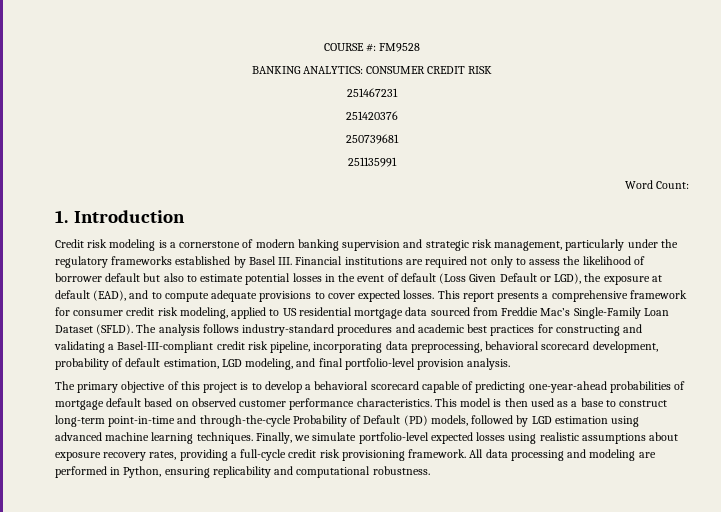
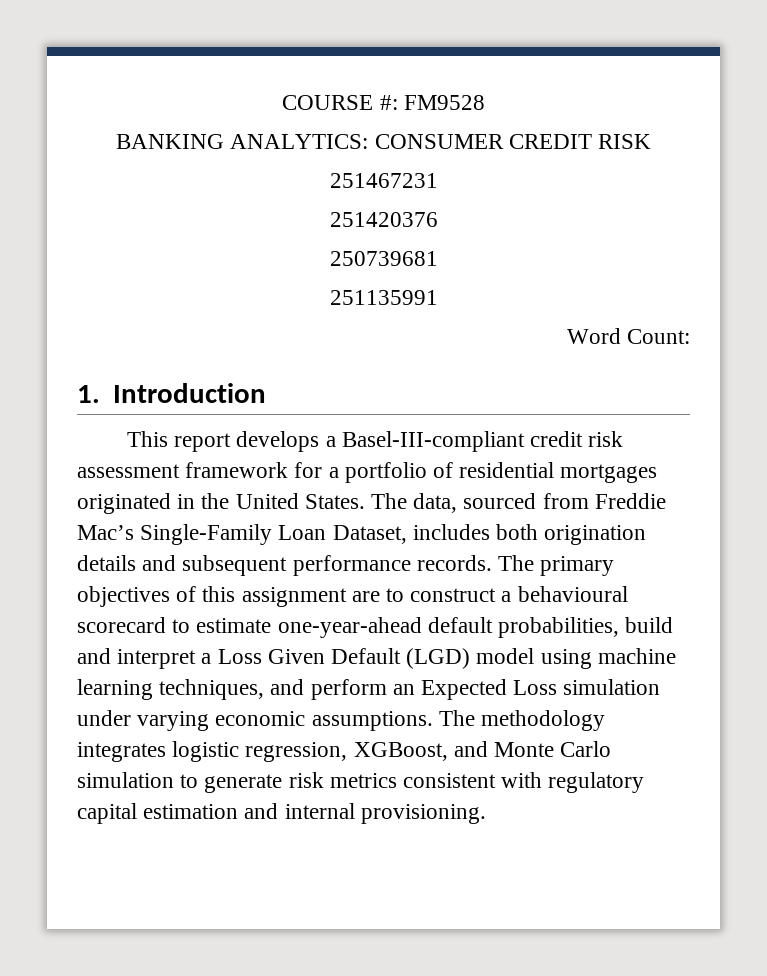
- Credit risk modeling is a cornerstone of modern banking supervision and strategic risk management, particularly under the regulatory frameworks established by Basel III. Financial institutions are required not only to assess the likelihood of borrower default but also to estimate potential losses in the event of default (Loss Given Default or LGD), the exposure at default (EAD), and to compute adequate provisions to cover expected losses. This report presents a comprehensive framework for consumer credit risk modeling, applied to US residential mortgage data sourced from Freddie Mac’s Single-Family Loan Dataset (SFLD). The analysis follows industry-standard procedures and academic best practices for constructing and validating a Basel-III-compliant credit risk pipeline, incorporating data preprocessing, behavioral scorecard development, probability of default estimation, LGD modeling, and final portfolio-level provision analysis.
- The primary objective of this project is to develop a behavioral scorecard capable of predicting one-year-ahead probabilities of mortgage default based on observed customer performance characteristics. This model is then used as a base to construct long-term point-in-time and through-the-cycle Probability of Default (PD) models, followed by LGD estimation using advanced machine learning techniques. Finally, we simulate portfolio-level expected losses using realistic assumptions about exposure recovery rates, providing a full-cycle credit risk provisioning framework. All data processing and modeling are performed in Python, ensuring replicability and computational robustness.
+ This report develops a Basel-III-compliant credit risk assessment framework for a portfolio of residential mortgages originated in the United States. The data, sourced from Freddie Mac’s Single-Family Loan Dataset, includes both origination details and subsequent performance records. The primary objectives of this assignment are to construct a behavioural scorecard to estimate one-year-ahead default probabilities, build and interpret a Loss Given Default (LGD) model using machine learning techniques, and perform an Expected Loss simulation under varying economic assumptions. The methodology integrates logistic regression, XGBoost, and Monte Carlo simulation to generate risk metrics consistent with regulatory capital estimation and internal provisioning.

